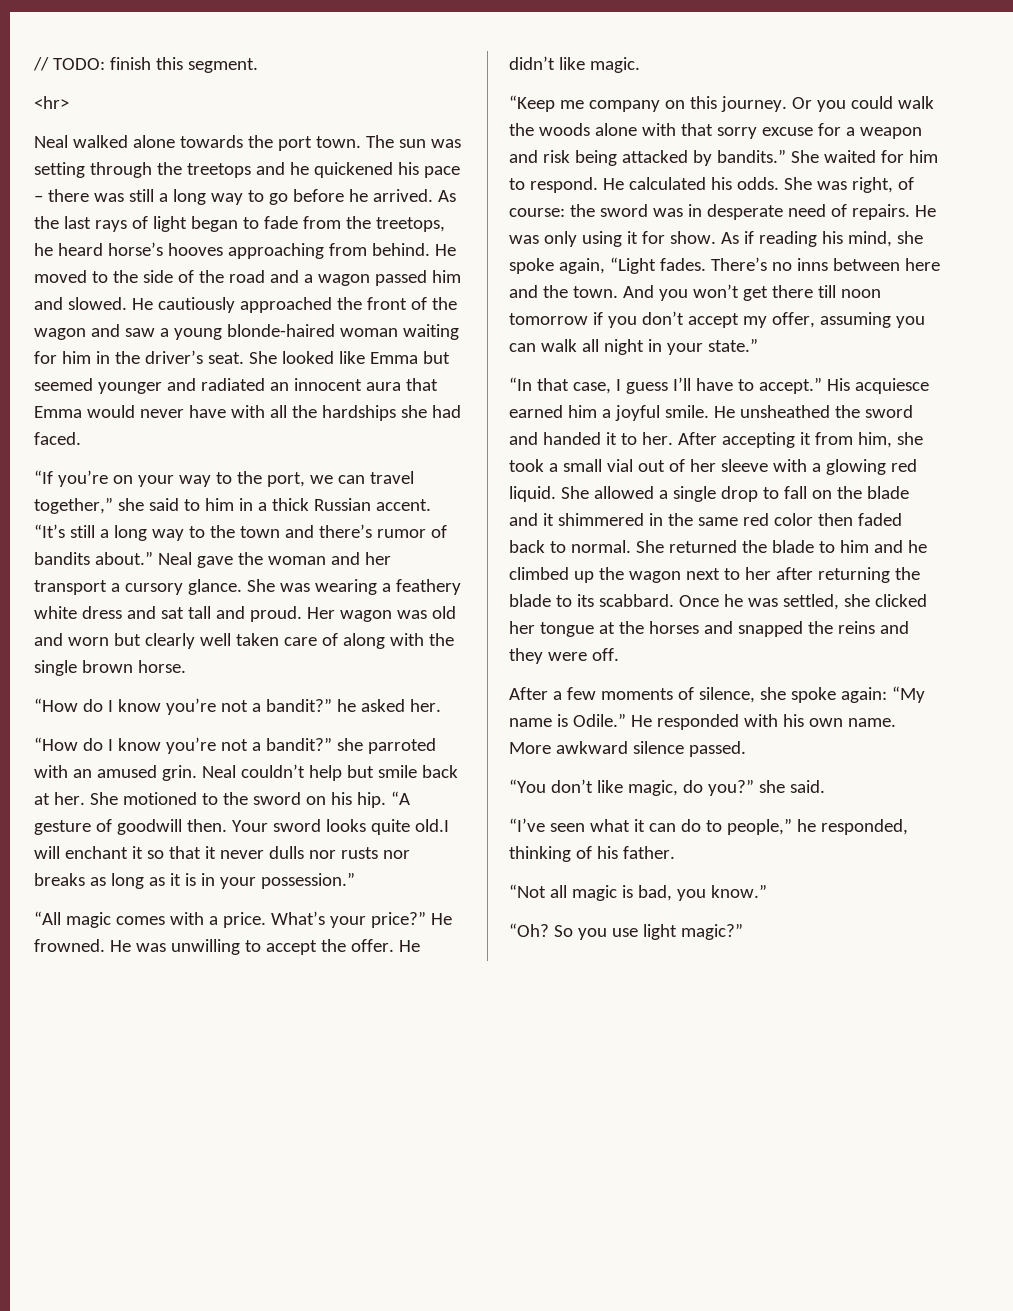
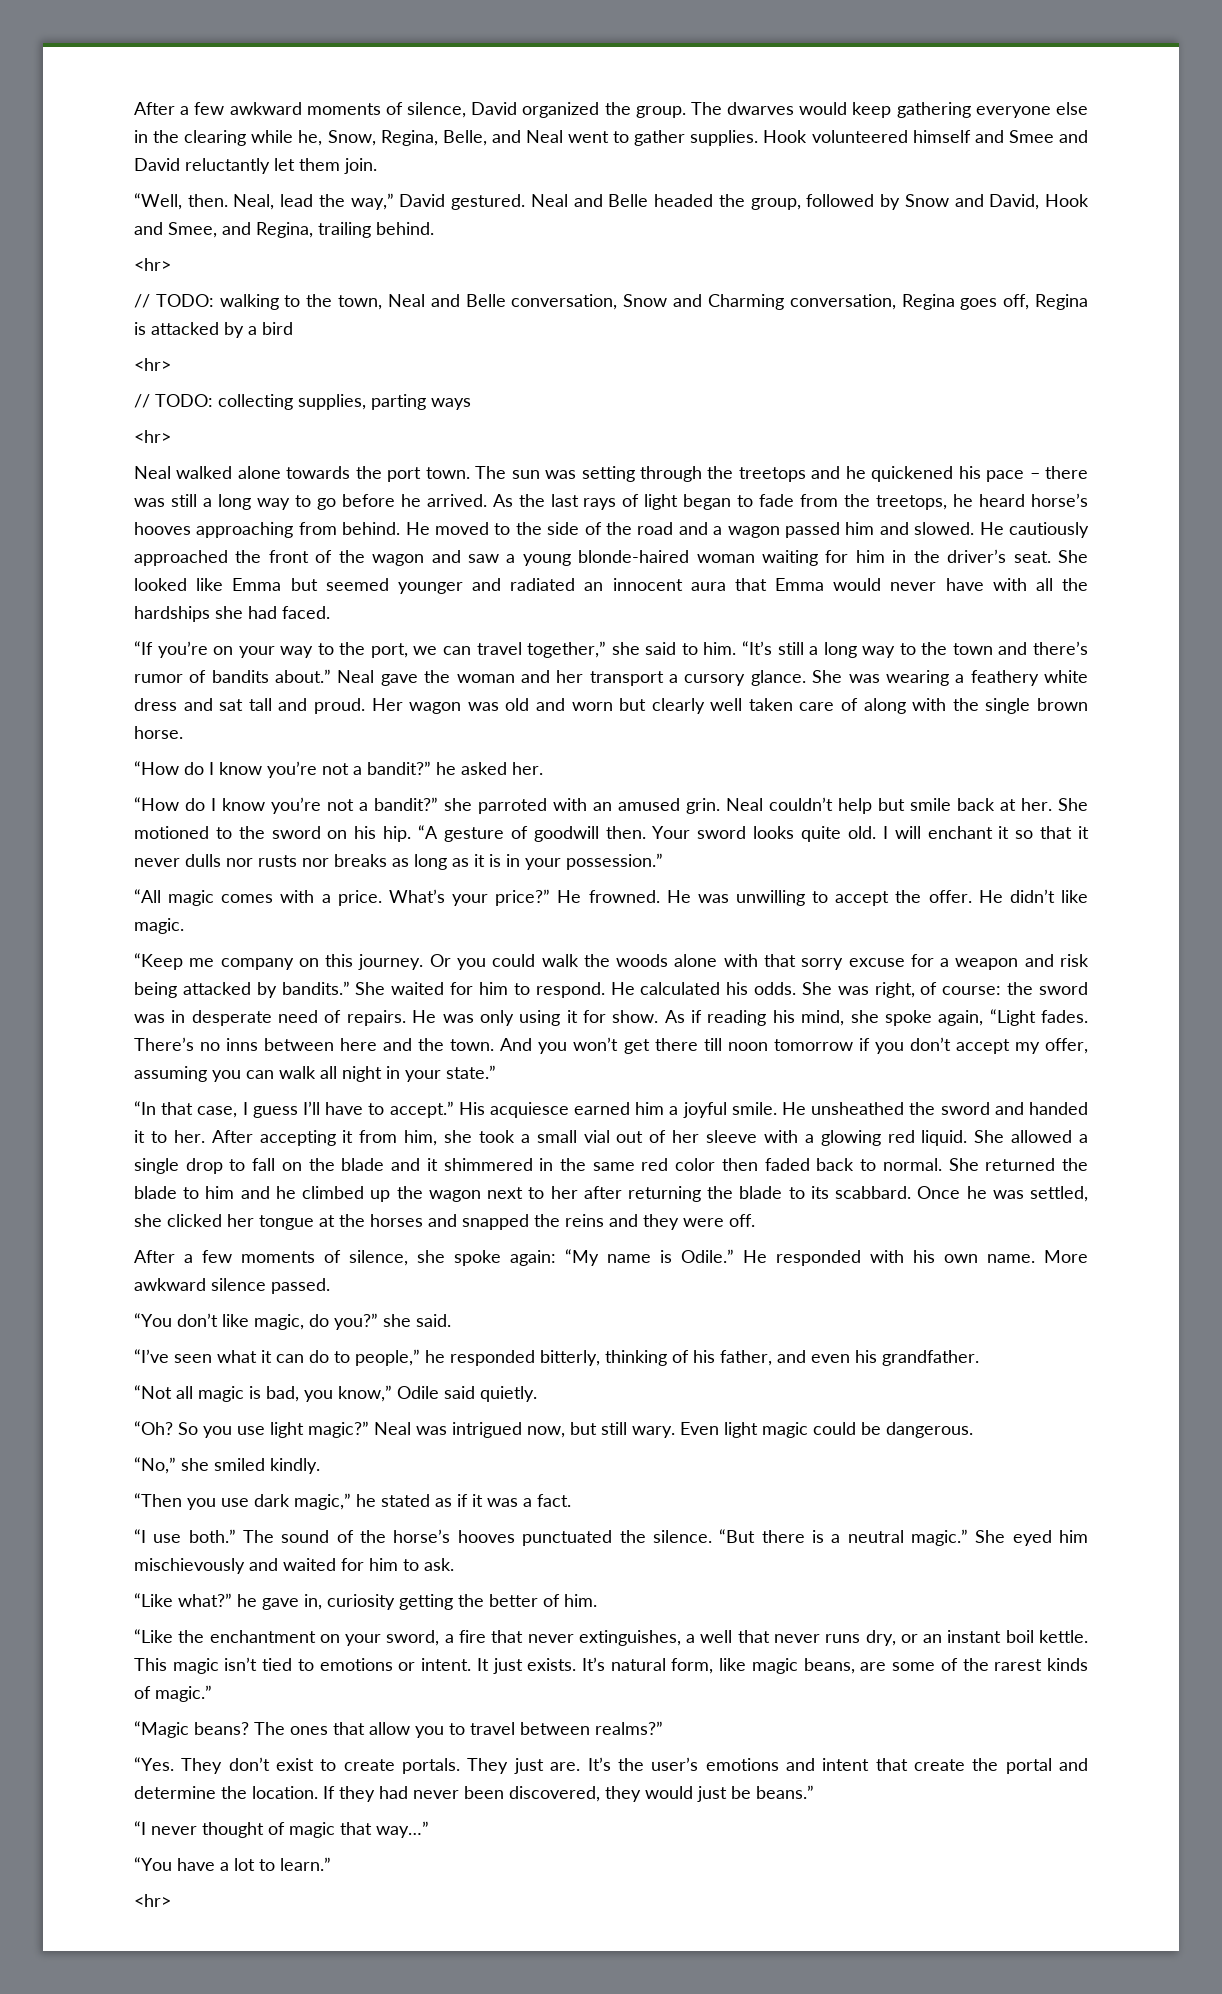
- // TODO: finish this segment.
+ After a few awkward moments of silence, David organized the group. The dwarves would keep gathering everyone else in the clearing while he, Snow, Regina, Belle, and Neal went to gather supplies. Hook volunteered himself and Smee and David reluctantly let them join.
+ “Well, then. Neal, lead the way,” David gestured. Neal and Belle headed the group, followed by Snow and David, Hook and Smee, and Regina, trailing behind.
+ <hr>
+ // TODO: walking to the town, Neal and Belle conversation, Snow and Charming conversation, Regina goes off, Regina is attacked by a bird
+ <hr>
+ // TODO: collecting supplies, parting ways
- “If you’re on your way to the port, we can travel together,” she said to him in a thick Russian accent.
+ “If you’re on your way to the port, we can travel together,” she said to him.
- Your sword looks quite old.I will enchant it so that it never dulls nor rusts nor breaks as long as it is in your possession.”
+ Your sword looks quite old. I will enchant it so that it never dulls nor rusts nor breaks as long as it is in your possession.”
- “I’ve seen what it can do to people,” he responded, thinking of his father.
+ “I’ve seen what it can do to people,” he responded bitterly, thinking of his father, and even his grandfather.
- “Not all magic is bad, you know.”
+ “Not all magic is bad, you know,” Odile said quietly.
+ Neal was intrigued now, but still wary. Even light magic could be dangerous.
+ “No,” she smiled kindly.
+ “Then you use dark magic,” he stated as if it was a fact.
+ “I use both.” The sound of the horse’s hooves punctuated the silence. “But there is a neutral magic.” She eyed him mischievously and waited for him to ask.
+ “Like what?” he gave in, curiosity getting the better of him.
+ “Like the enchantment on your sword, a fire that never extinguishes, a well that never runs dry, or an instant boil kettle. This magic isn’t tied to emotions or intent. It just exists. It’s natural form, like magic beans, are some of the rarest kinds of magic.”
+ “Magic beans? The ones that allow you to travel between realms?”
+ “Yes. They don’t exist to create portals. They just are. It’s the user’s emotions and intent that create the portal and determine the location. If they had never been discovered, they would just be beans.”
+ “I never thought of magic that way…”
+ “You have a lot to learn.”
+ <hr>

